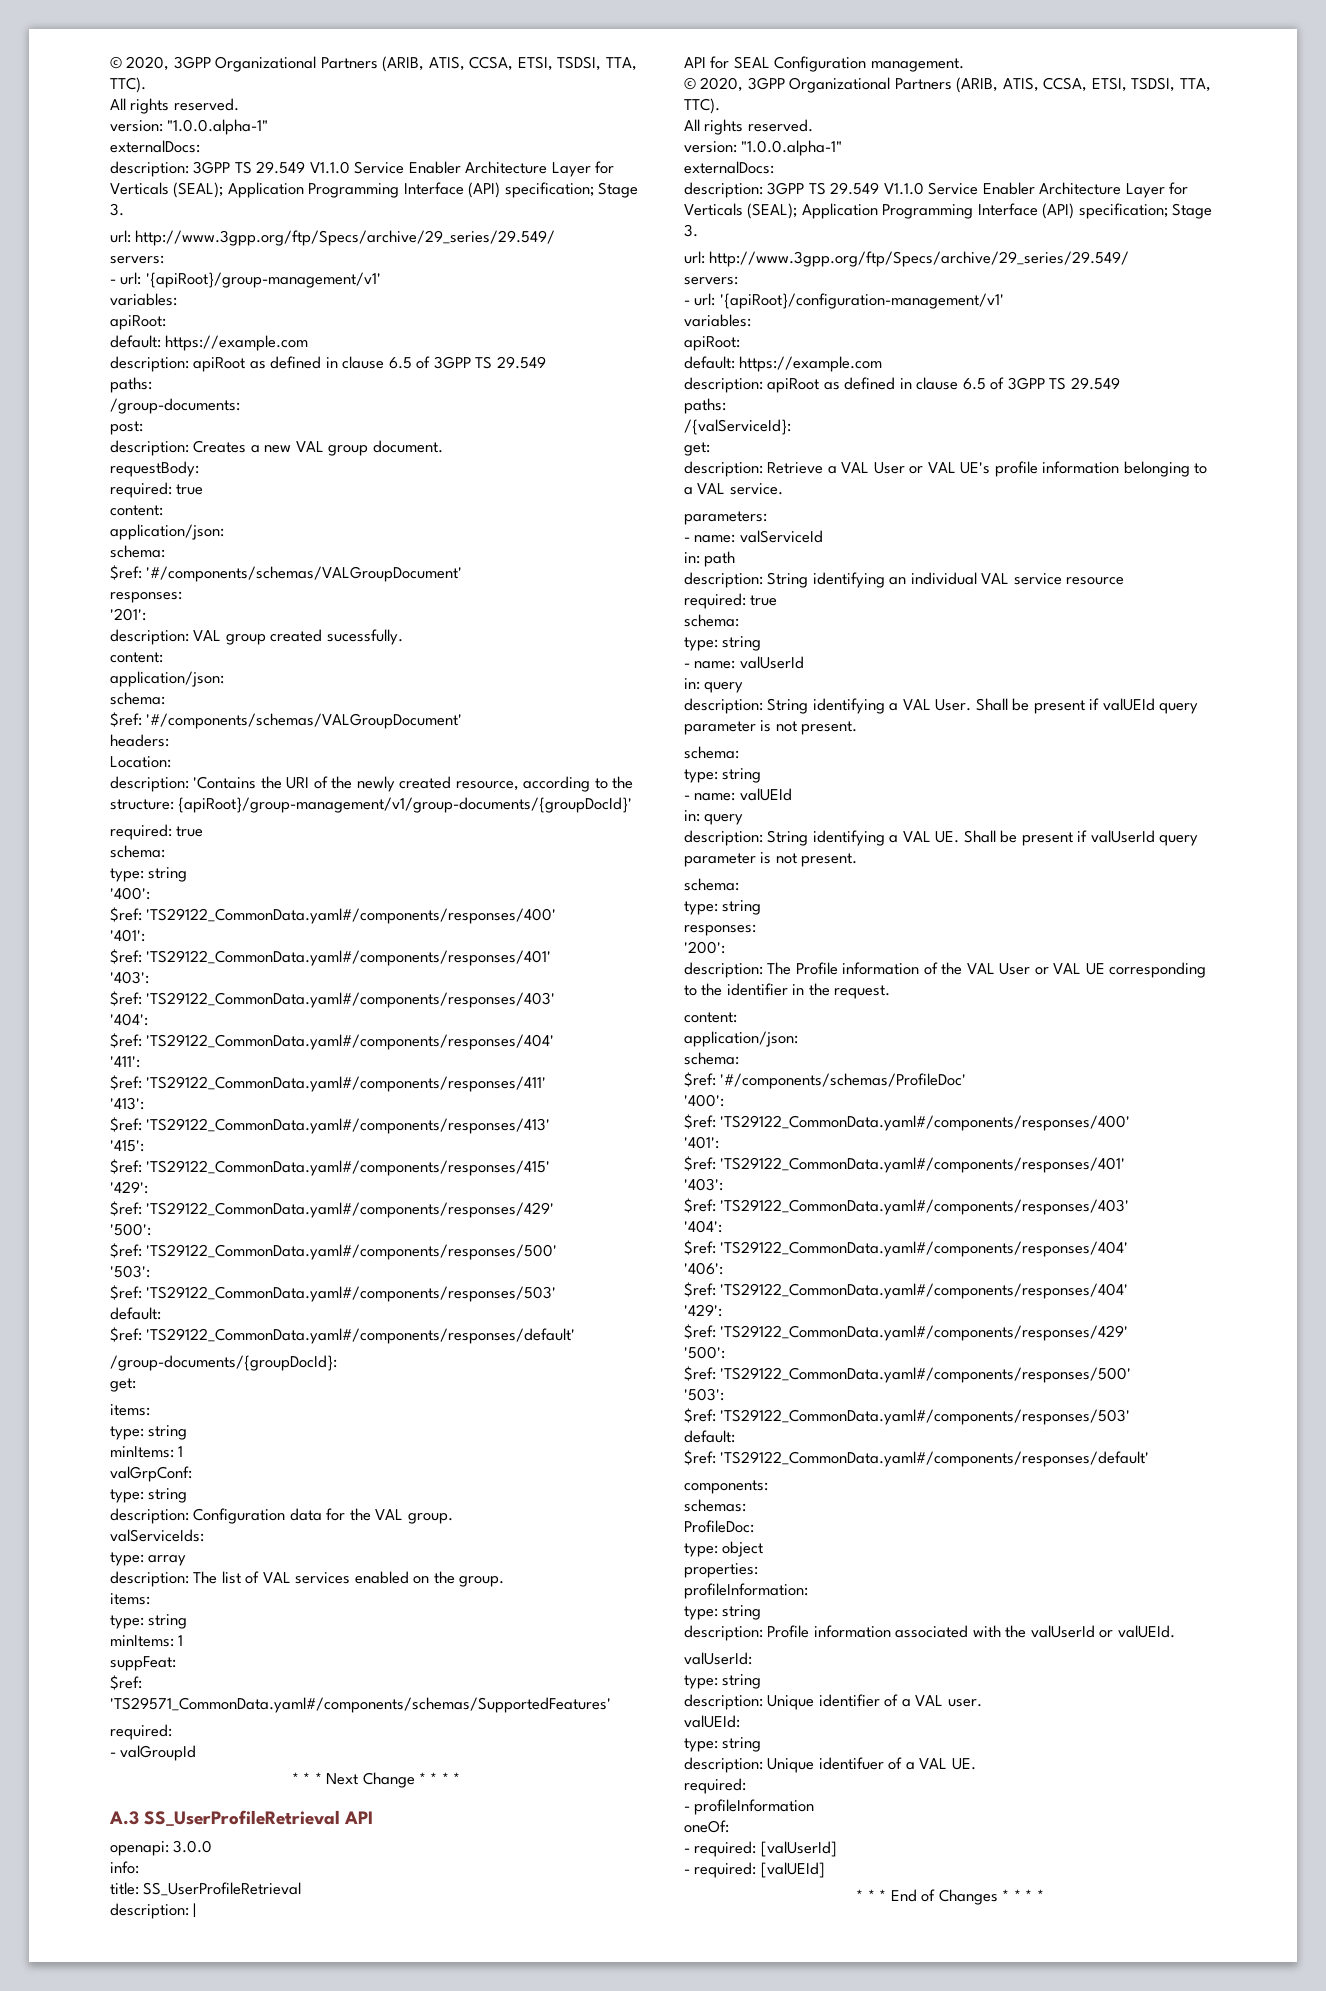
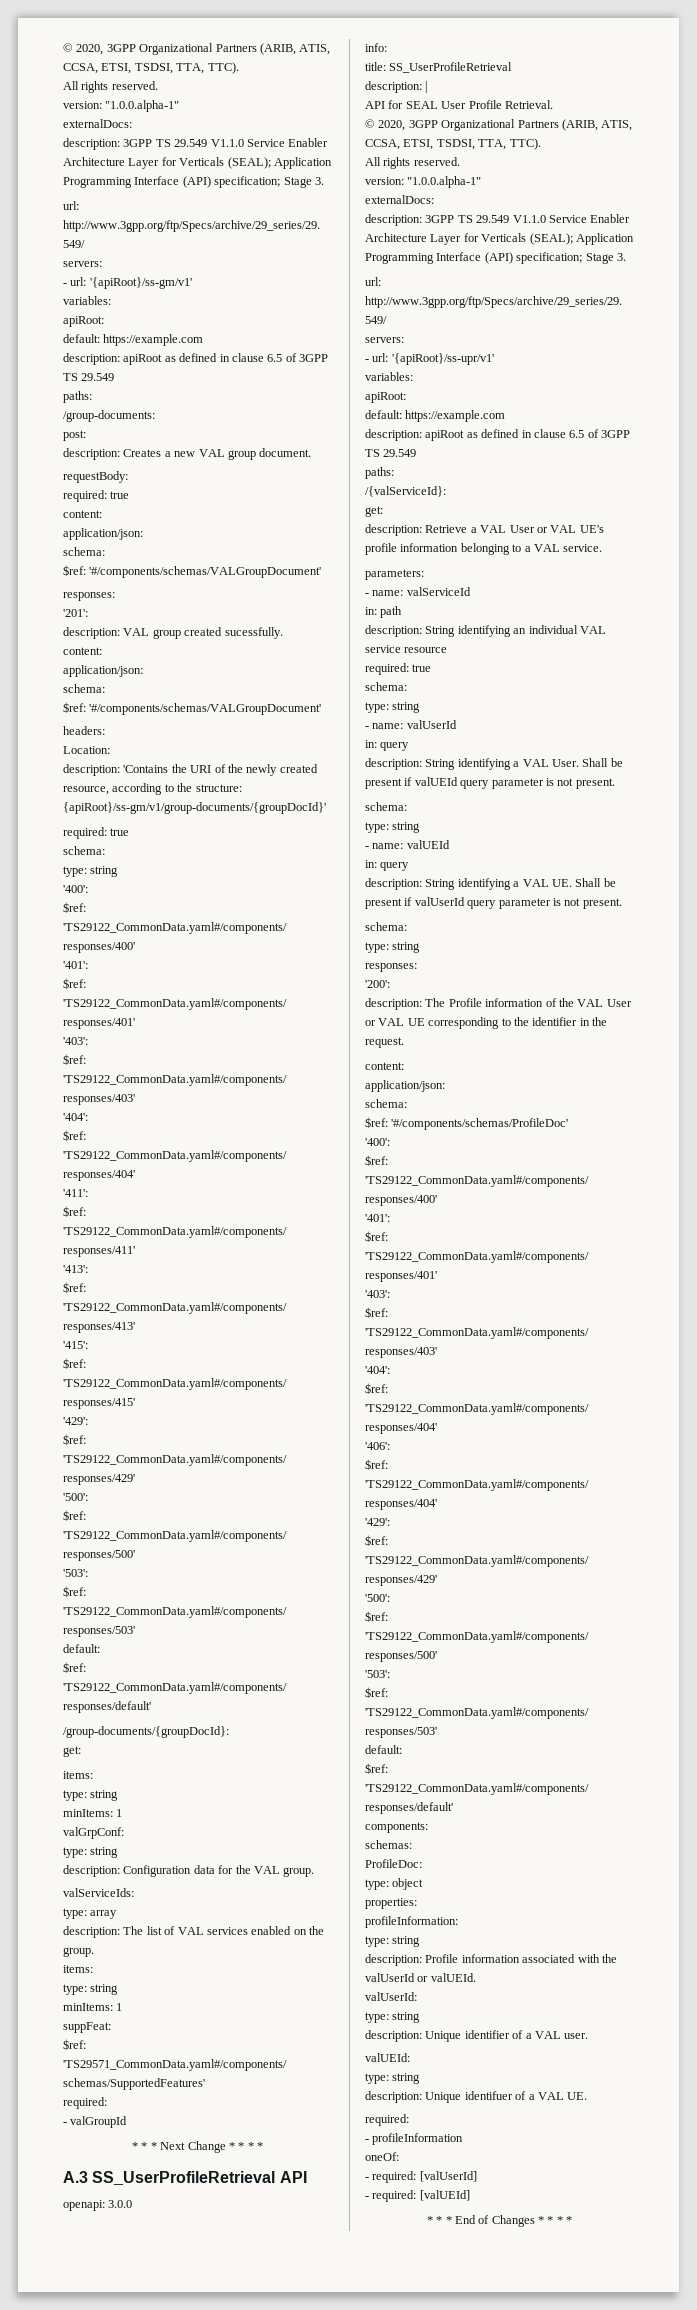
- - url: '{apiRoot}/group-management/v1'
+ - url: '{apiRoot}/ss-gm/v1'
- description: 'Contains the URI of the newly created resource, according to the structure: {apiRoot}/group-management/v1/group-documents/{groupDocId}'
+ description: 'Contains the URI of the newly created resource, according to the structure: {apiRoot}/ss-gm/v1/group-documents/{groupDocId}'
- API for SEAL Configuration management.
+ API for SEAL User Profile Retrieval.
- - url: '{apiRoot}/configuration-management/v1'
+ - url: '{apiRoot}/ss-upr/v1'

